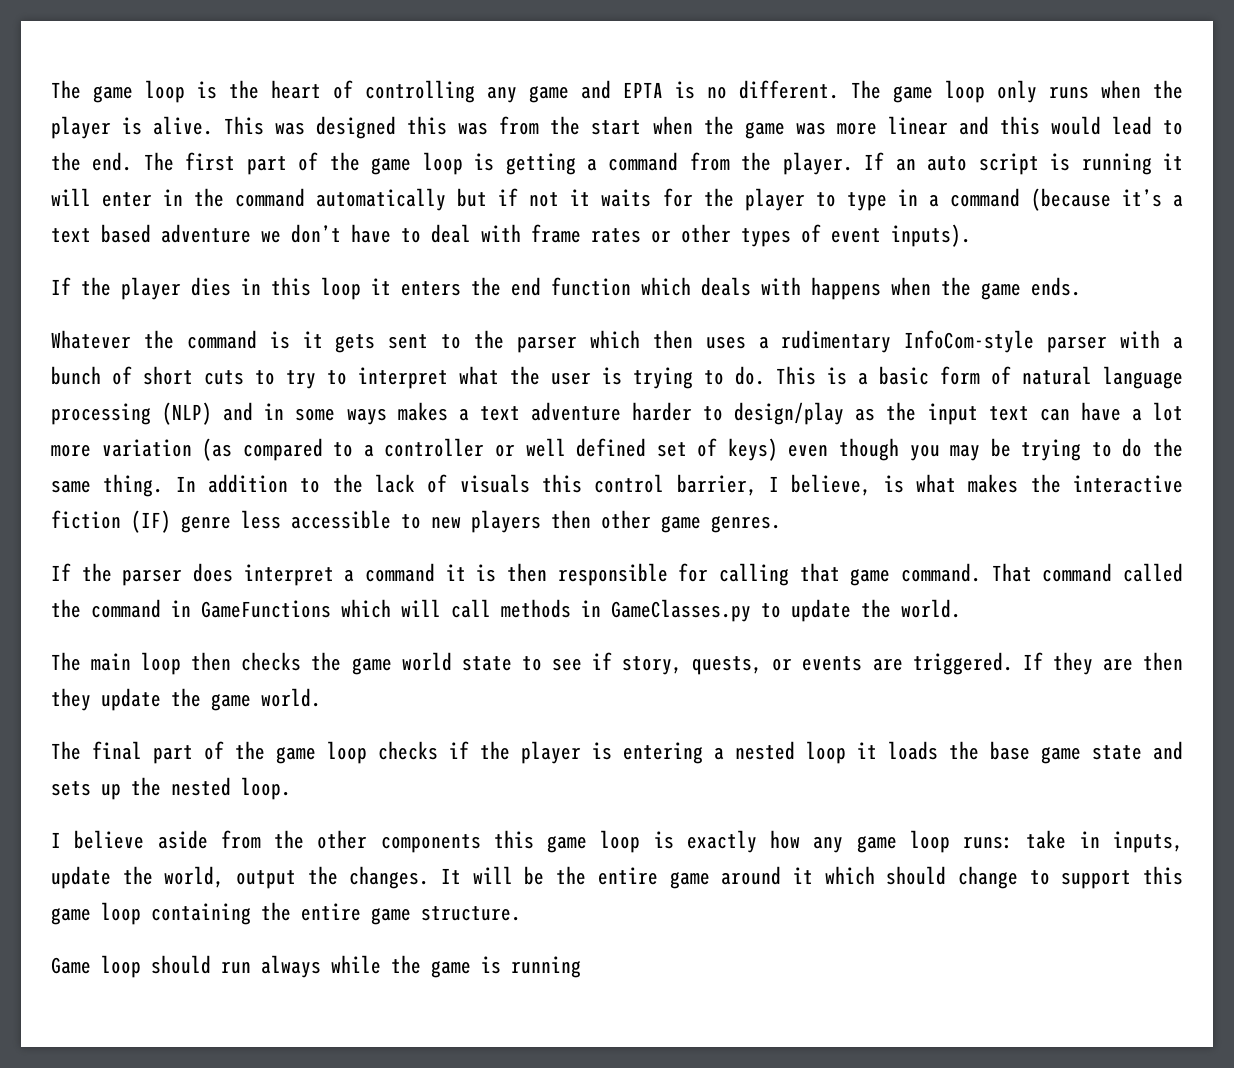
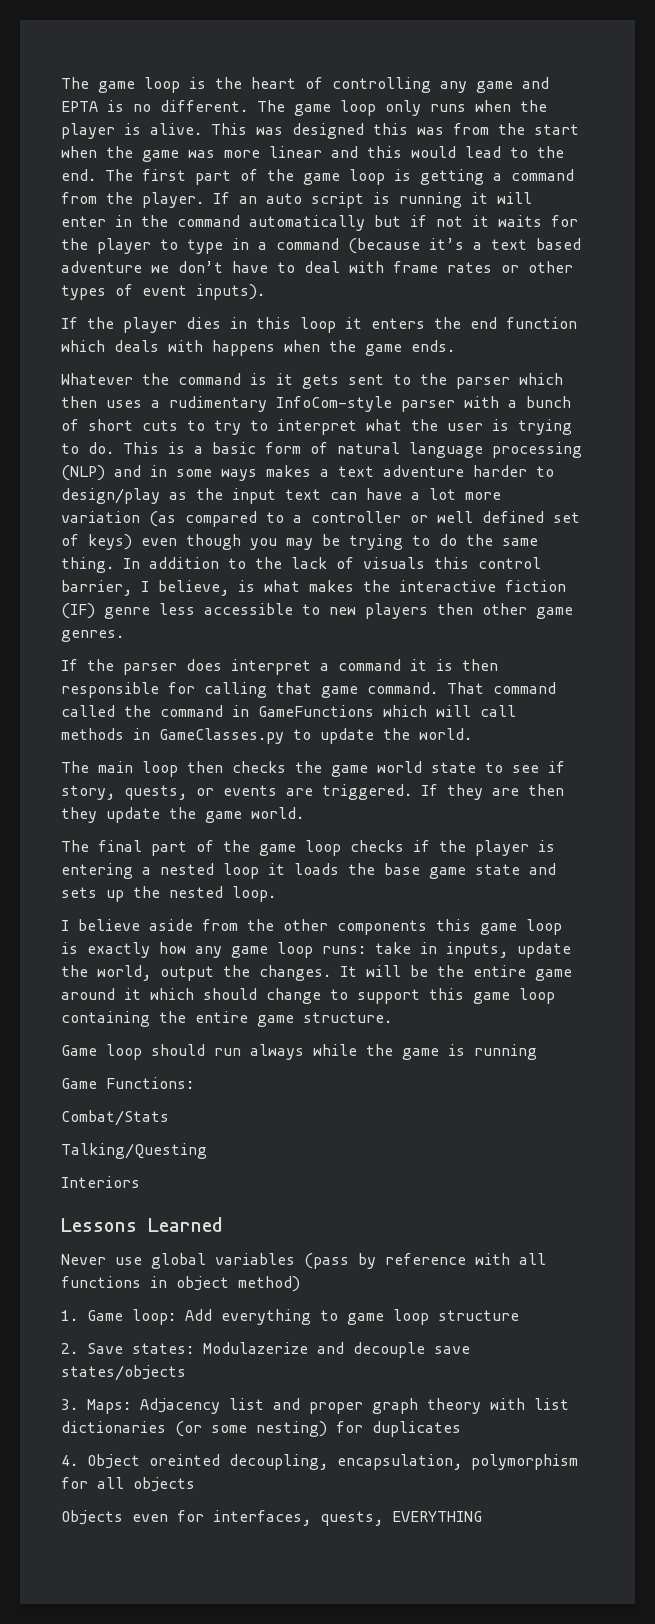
+ Game Functions:
+ Combat/Stats
+ Talking/Questing
+ Interiors
+ Lessons Learned
+ Never use global variables (pass by reference with all functions in object method)
+ 1. Game loop: Add everything to game loop structure
+ 2. Save states: Modulazerize and decouple save states/objects
+ 3. Maps: Adjacency list and proper graph theory with list dictionaries (or some nesting) for duplicates
+ 4. Object oreinted decoupling, encapsulation, polymorphism for all objects
+ Objects even for interfaces, quests, EVERYTHING

